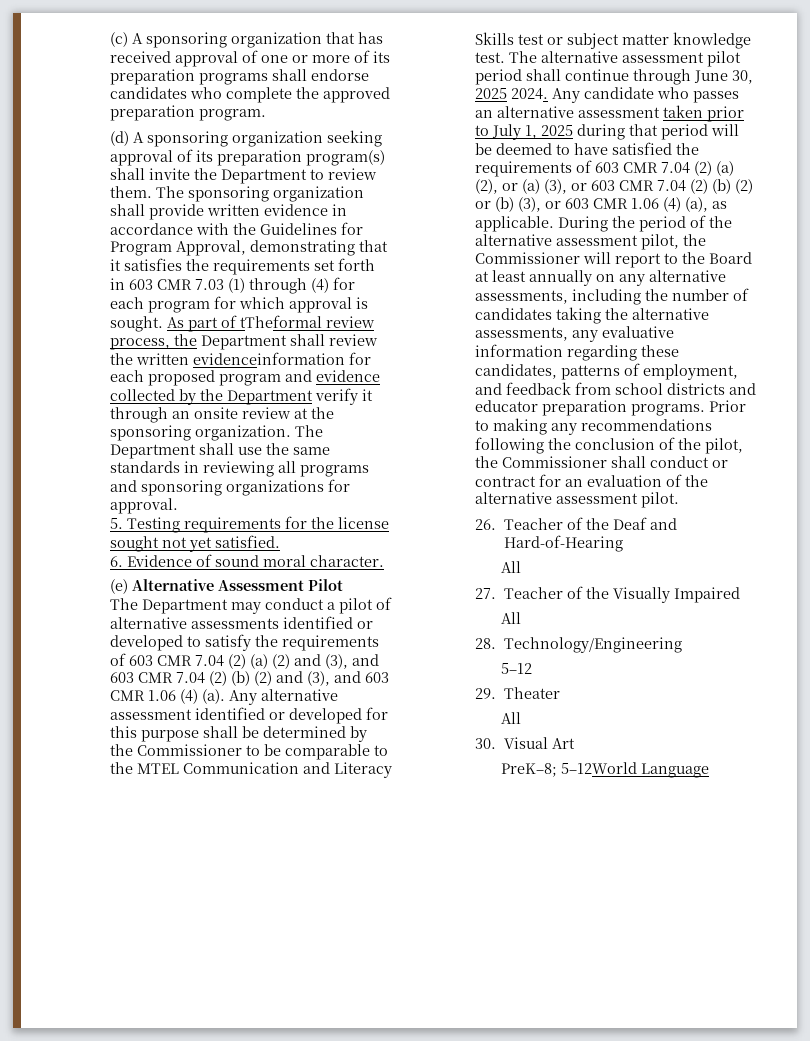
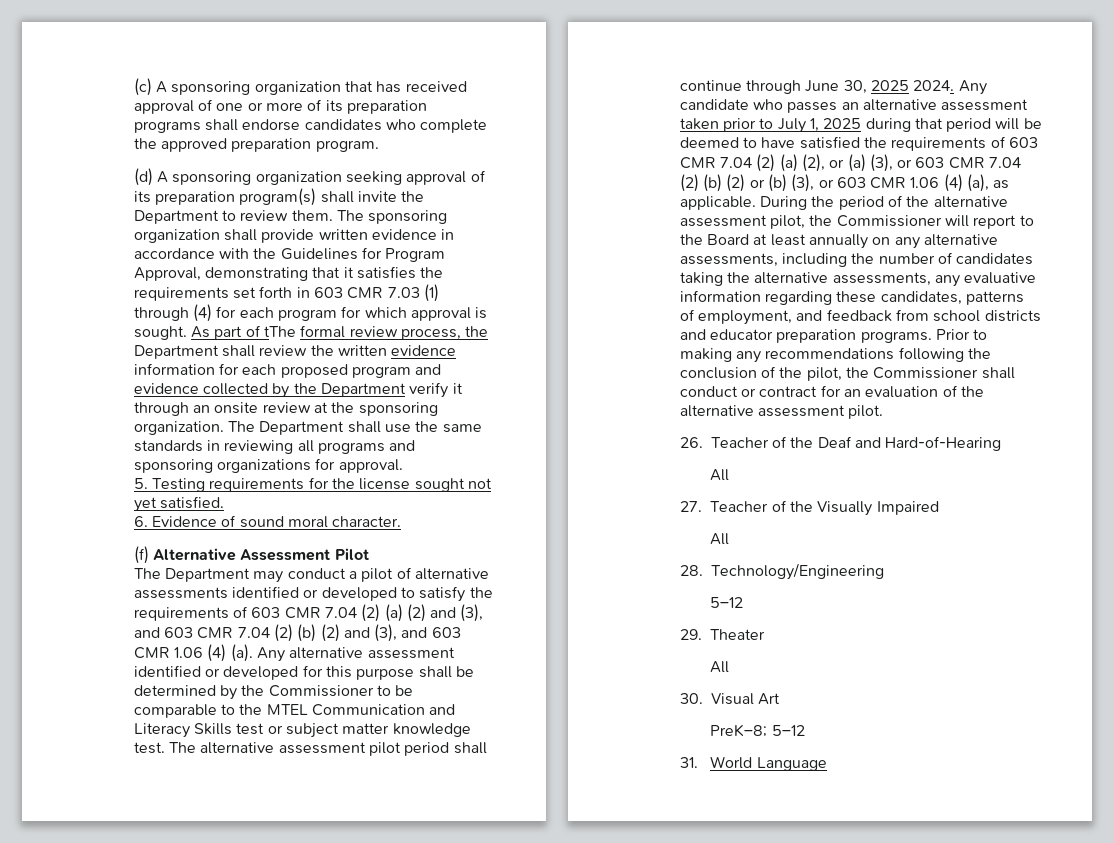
- As part of tTheformal review process, the Department shall review the written evidenceinformation for each proposed program and evidence collected by the Department verify it through an onsite review at the sponsoring organization.
+ As part of tThe formal review process, the Department shall review the written evidence information for each proposed program and evidence collected by the Department verify it through an onsite review at the sponsoring organization.
- (e) Alternative Assessment Pilot
+ (f) Alternative Assessment Pilot
- PreK–8; 5–12World Language
+ PreK–8; 5–12
+ 31. World Language

